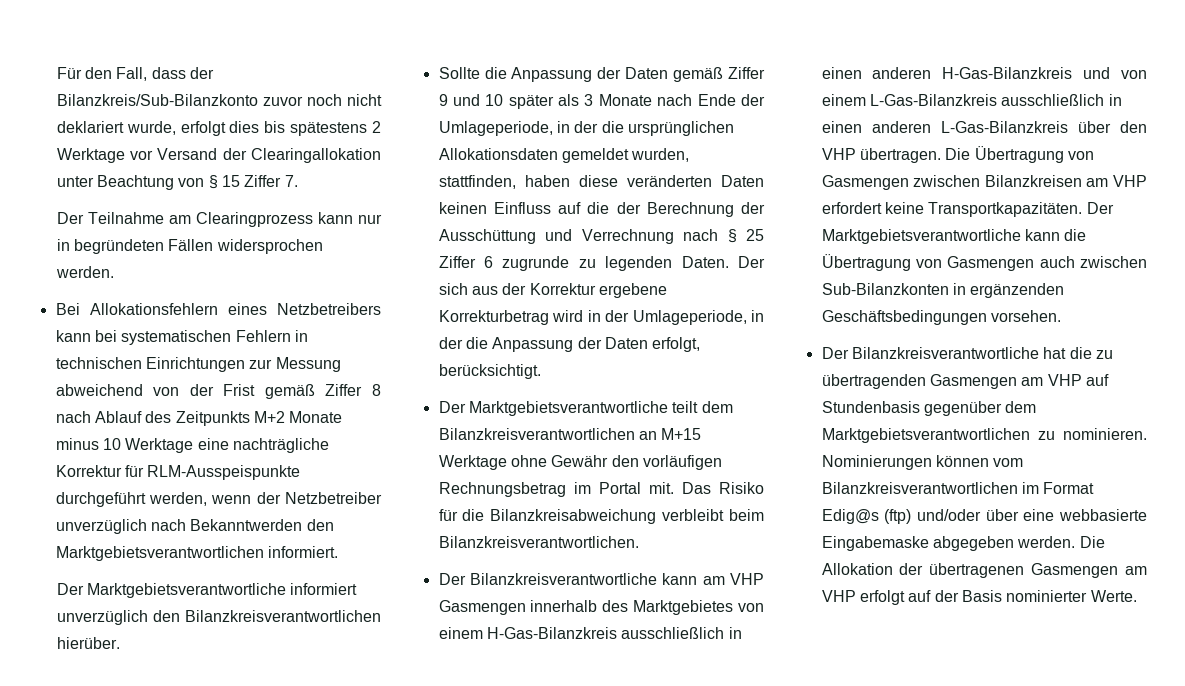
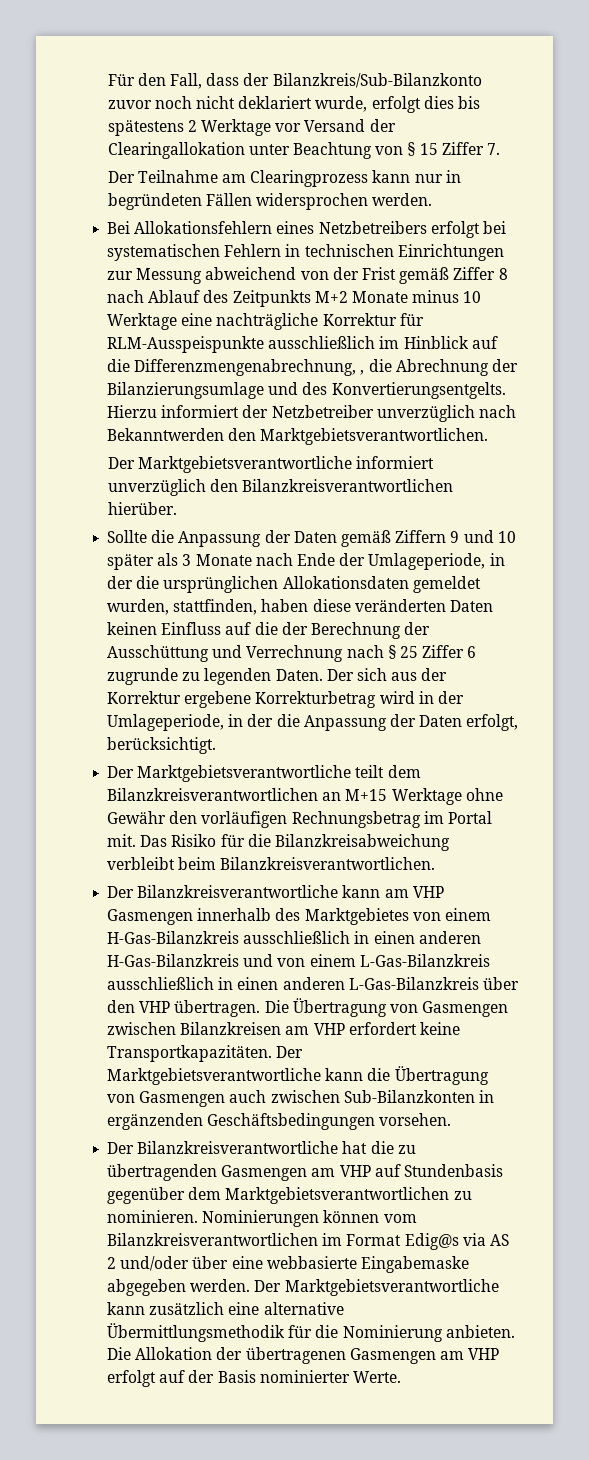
- Bei Allokationsfehlern eines Netzbetreibers kann bei systematischen Fehlern in technischen Einrichtungen zur Messung abweichend von der Frist gemäß Ziffer 8 nach Ablauf des Zeitpunkts M+2 Monate minus 10 Werktage eine nachträgliche Korrektur für RLM-Ausspeispunkte durchgeführt werden, wenn der Netzbetreiber unverzüglich nach Bekanntwerden den Marktgebietsverantwortlichen informiert.
+ Bei Allokationsfehlern eines Netzbetreibers erfolgt bei systematischen Fehlern in technischen Einrichtungen zur Messung abweichend von der Frist gemäß Ziffer 8 nach Ablauf des Zeitpunkts M+2 Monate minus 10 Werktage eine nachträgliche Korrektur für RLM-Ausspeispunkte ausschließlich im Hinblick auf die Differenzmengenabrechnung, , die Abrechnung der Bilanzierungsumlage und des Konvertierungsentgelts. Hierzu informiert der Netzbetreiber unverzüglich nach Bekanntwerden den Marktgebietsverantwortlichen.
- Sollte die Anpassung der Daten gemäß Ziffer 9 und 10 später als 3 Monate nach Ende der Umlageperiode, in der die ursprünglichen Allokationsdaten gemeldet wurden, stattfinden, haben diese veränderten Daten keinen Einfluss auf die der Berechnung der Ausschüttung und Verrechnung nach § 25 Ziffer 6 zugrunde zu legenden Daten.
+ Sollte die Anpassung der Daten gemäß Ziffern 9 und 10 später als 3 Monate nach Ende der Umlageperiode, in der die ursprünglichen Allokationsdaten gemeldet wurden, stattfinden, haben diese veränderten Daten keinen Einfluss auf die der Berechnung der Ausschüttung und Verrechnung nach § 25 Ziffer 6 zugrunde zu legenden Daten.
- Nominierungen können vom Bilanzkreisverantwortlichen im Format Edig@s (ftp) und/oder über eine webbasierte Eingabemaske abgegeben werden.
+ Nominierungen können vom Bilanzkreisverantwortlichen im Format Edig@s via AS 2 und/oder über eine webbasierte Eingabemaske abgegeben werden.
+ Der Marktgebietsverantwortliche kann zusätzlich eine alternative Übermittlungsmethodik für die Nominierung anbieten.

